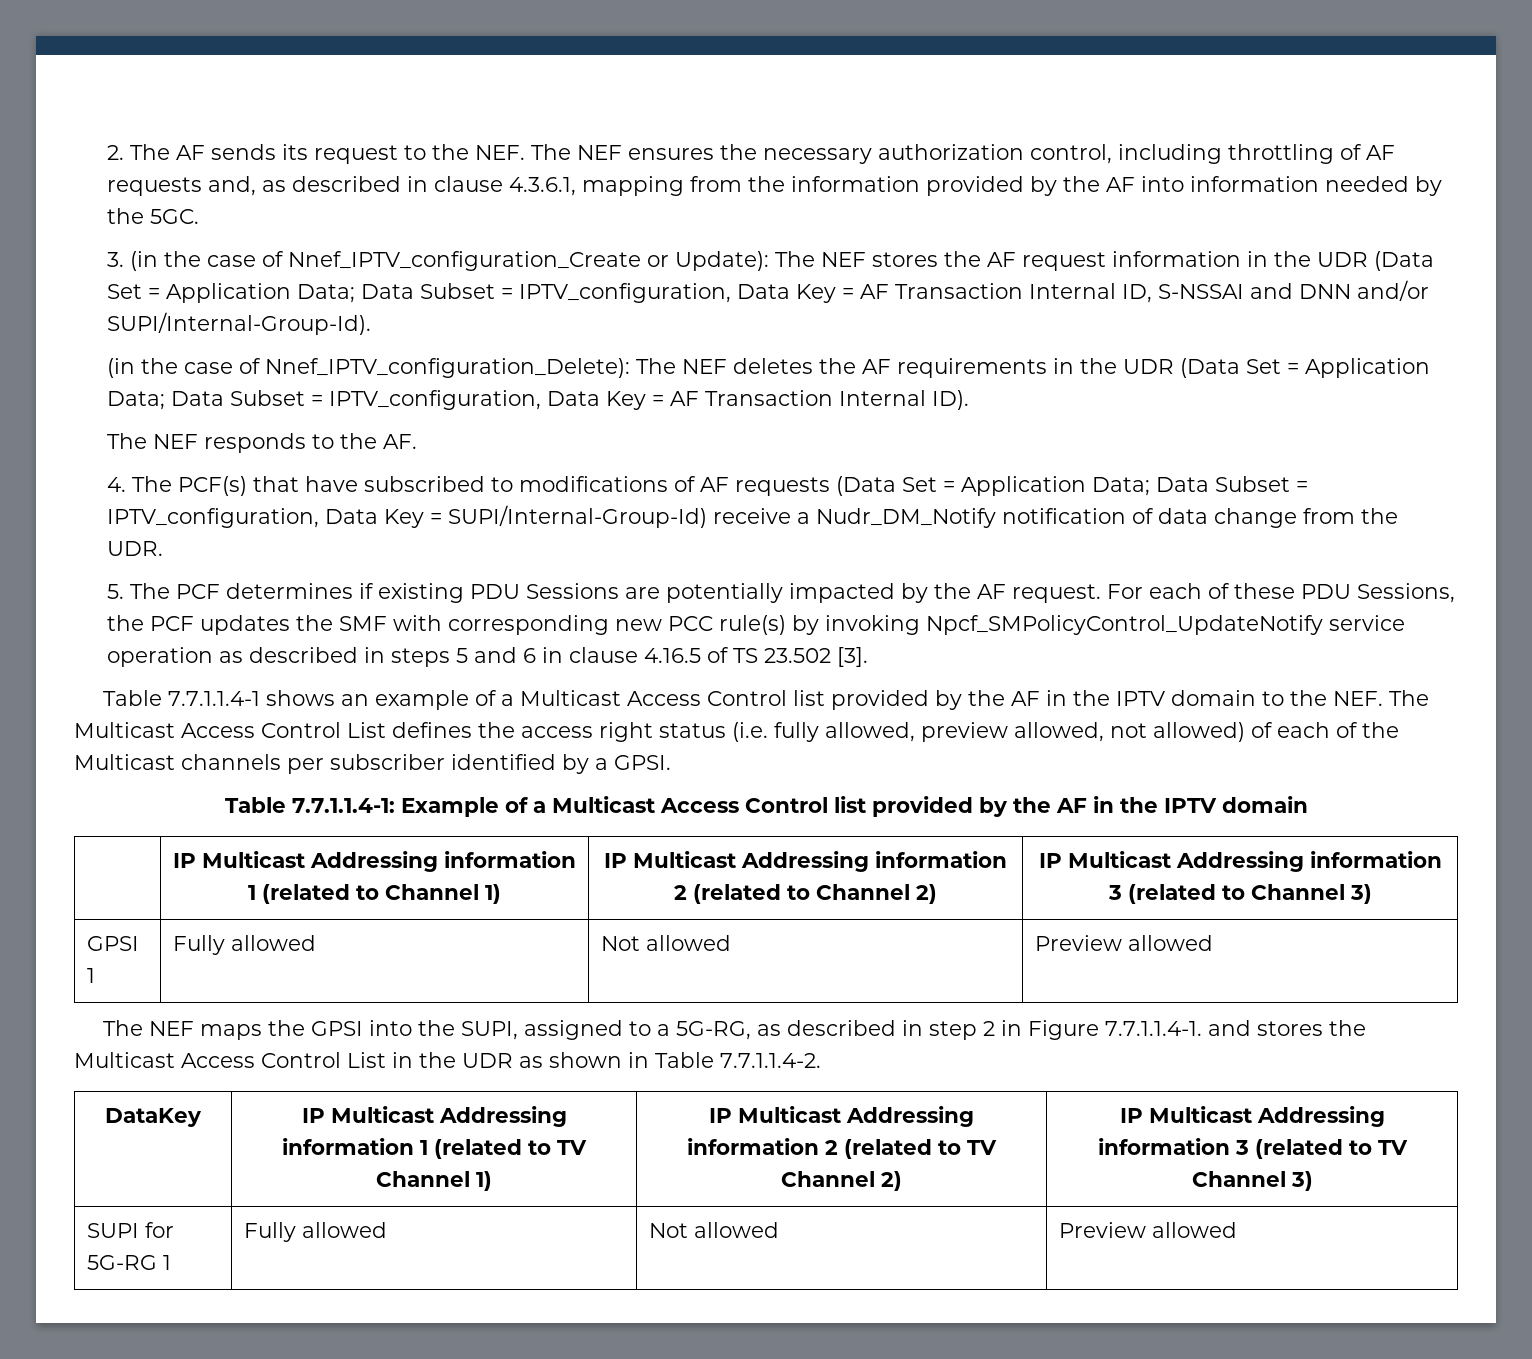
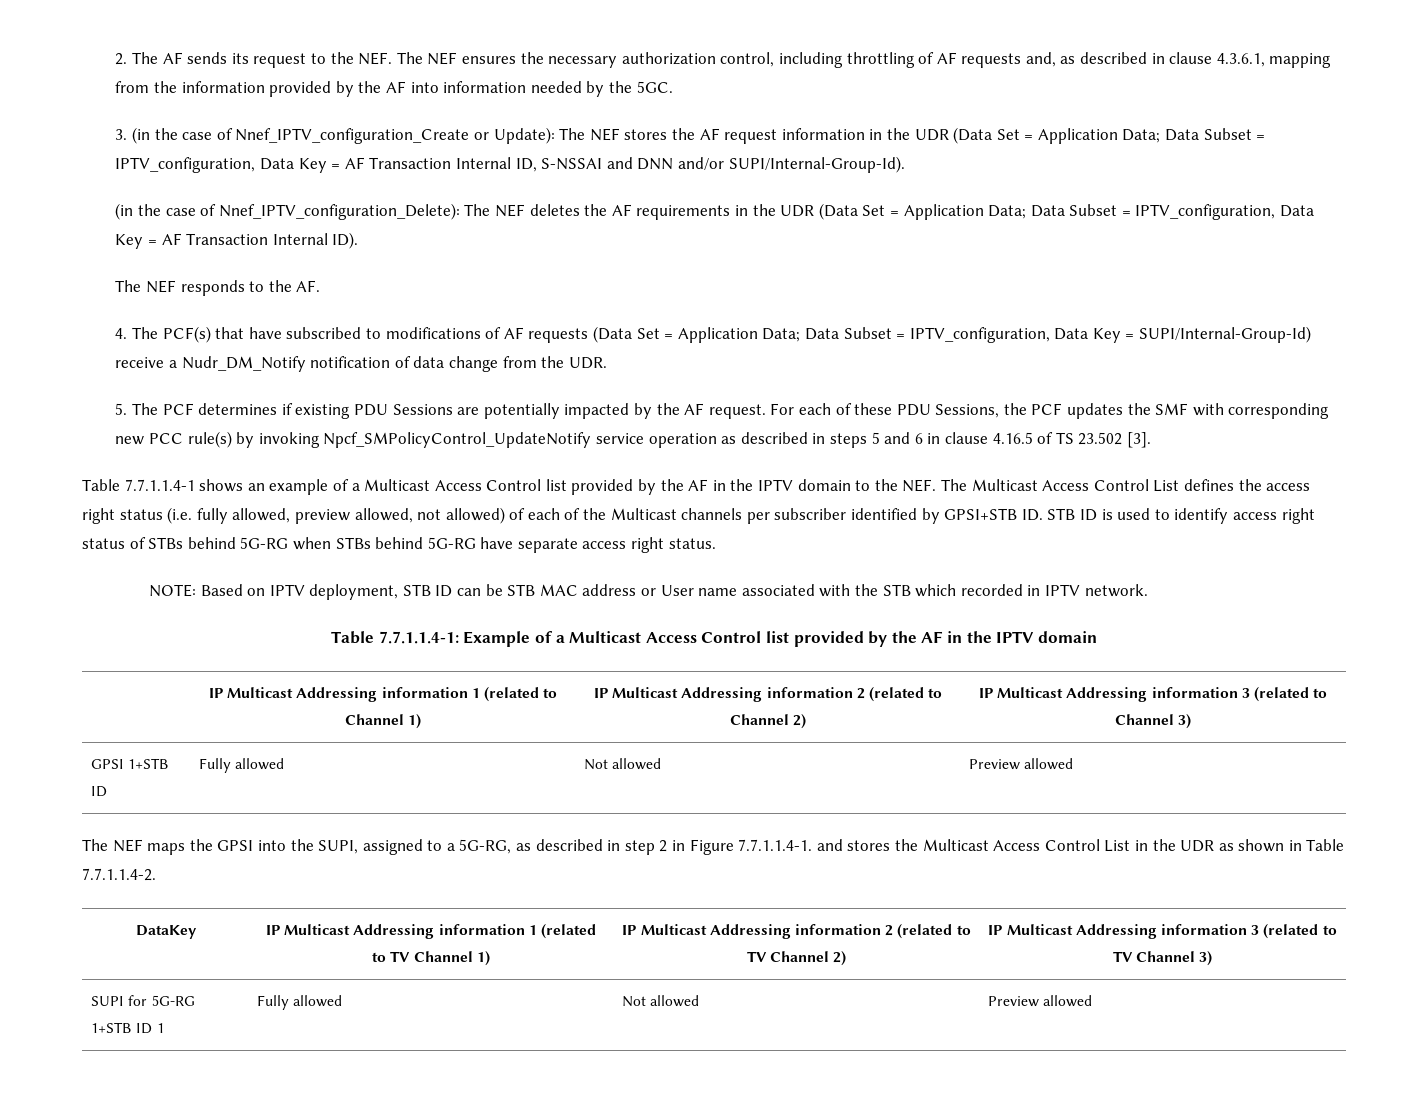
- Table 7.7.1.1.4-1 shows an example of a Multicast Access Control list provided by the AF in the IPTV domain to the NEF. The Multicast Access Control List defines the access right status (i.e. fully allowed, preview allowed, not allowed) of each of the Multicast channels per subscriber identified by a GPSI.
+ Table 7.7.1.1.4-1 shows an example of a Multicast Access Control list provided by the AF in the IPTV domain to the NEF. The Multicast Access Control List defines the access right status (i.e. fully allowed, preview allowed, not allowed) of each of the Multicast channels per subscriber identified by GPSI+STB ID. STB ID is used to identify access right status of STBs behind 5G-RG when STBs behind 5G-RG have separate access right status.
+ NOTE: Based on IPTV deployment, STB ID can be STB MAC address or User name associated with the STB which recorded in IPTV network.
- GPSI 1 | Fully allowed | Not allowed | Preview allowed
+ GPSI 1+STB ID | Fully allowed | Not allowed | Preview allowed
- SUPI for 5G-RG 1 | Fully allowed | Not allowed | Preview allowed
+ SUPI for 5G-RG 1+STB ID 1 | Fully allowed | Not allowed | Preview allowed

